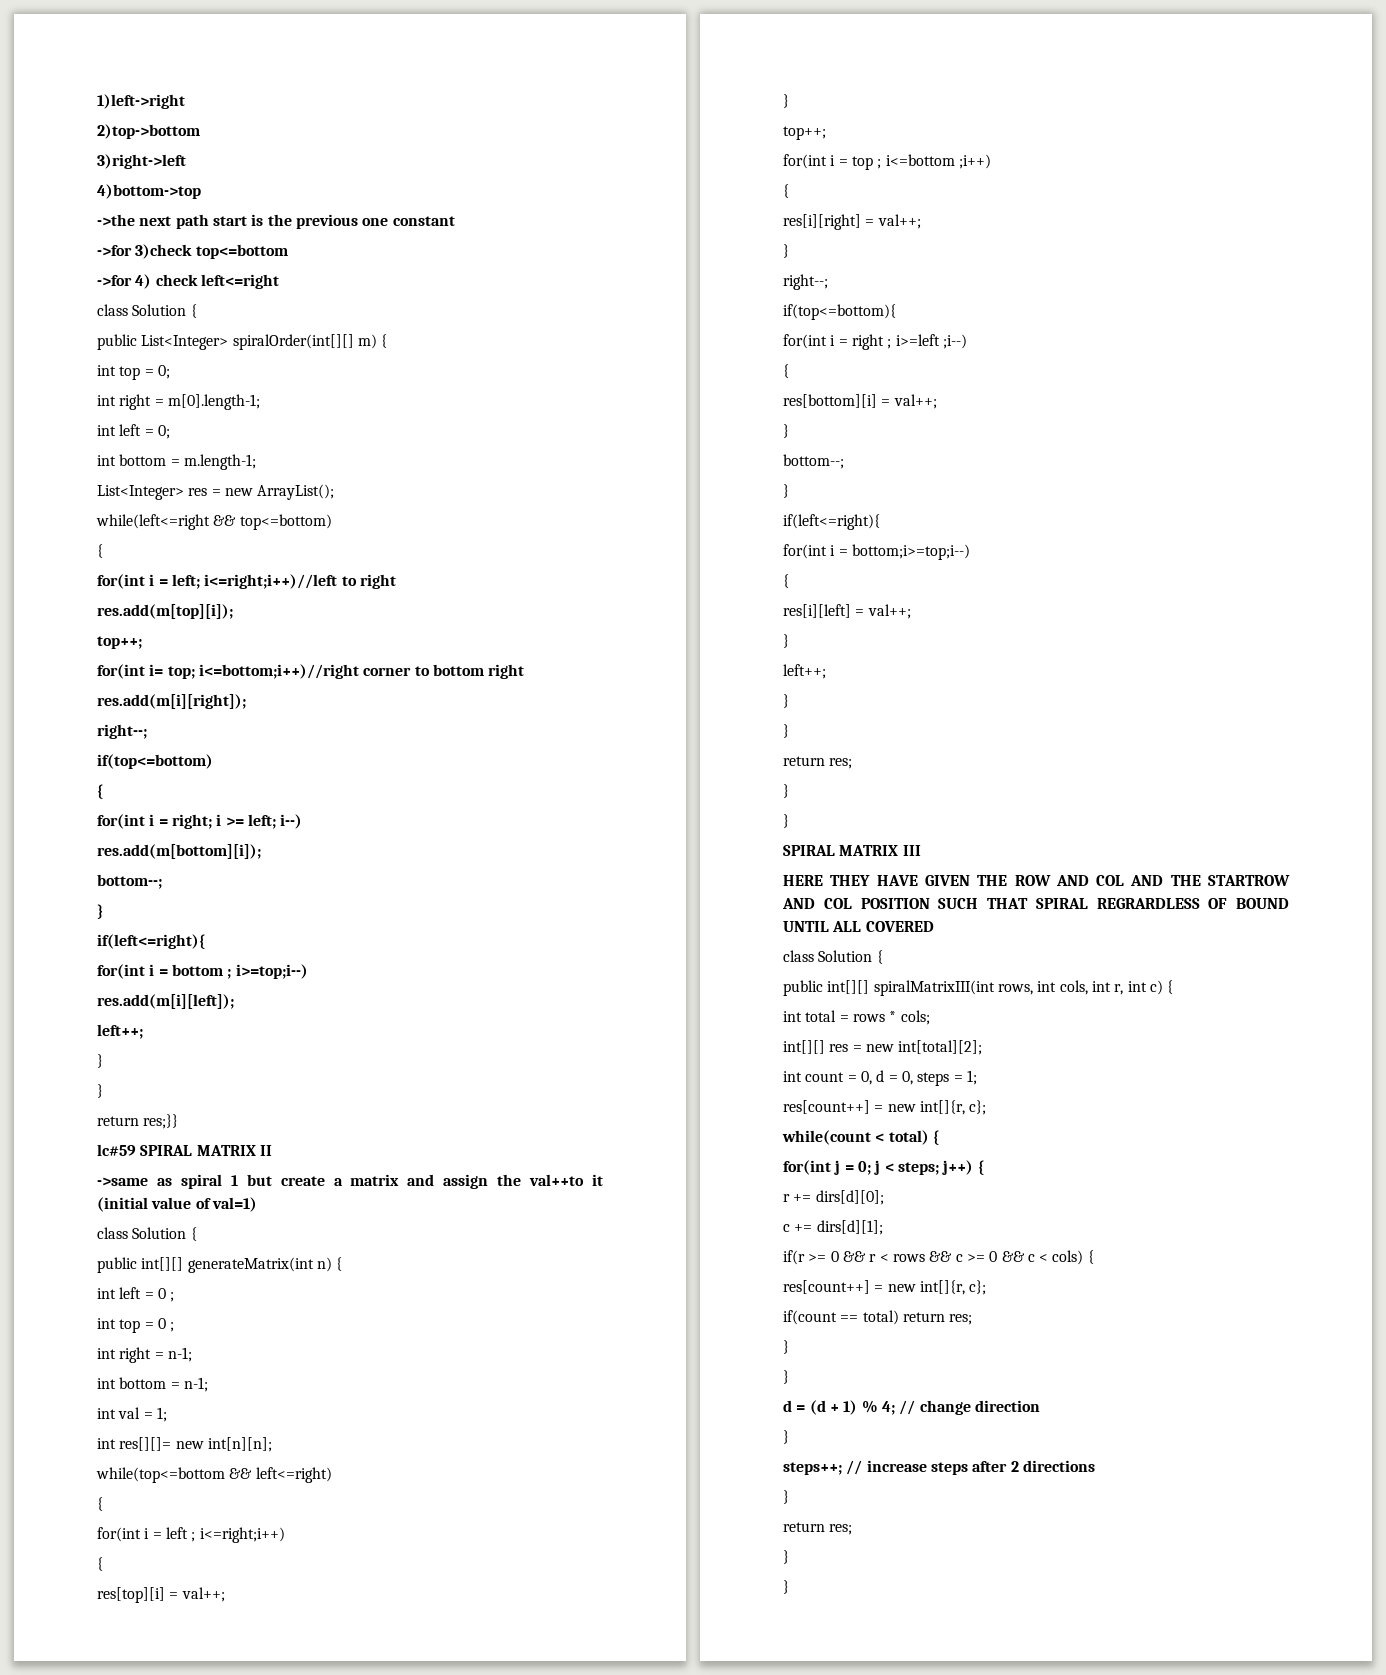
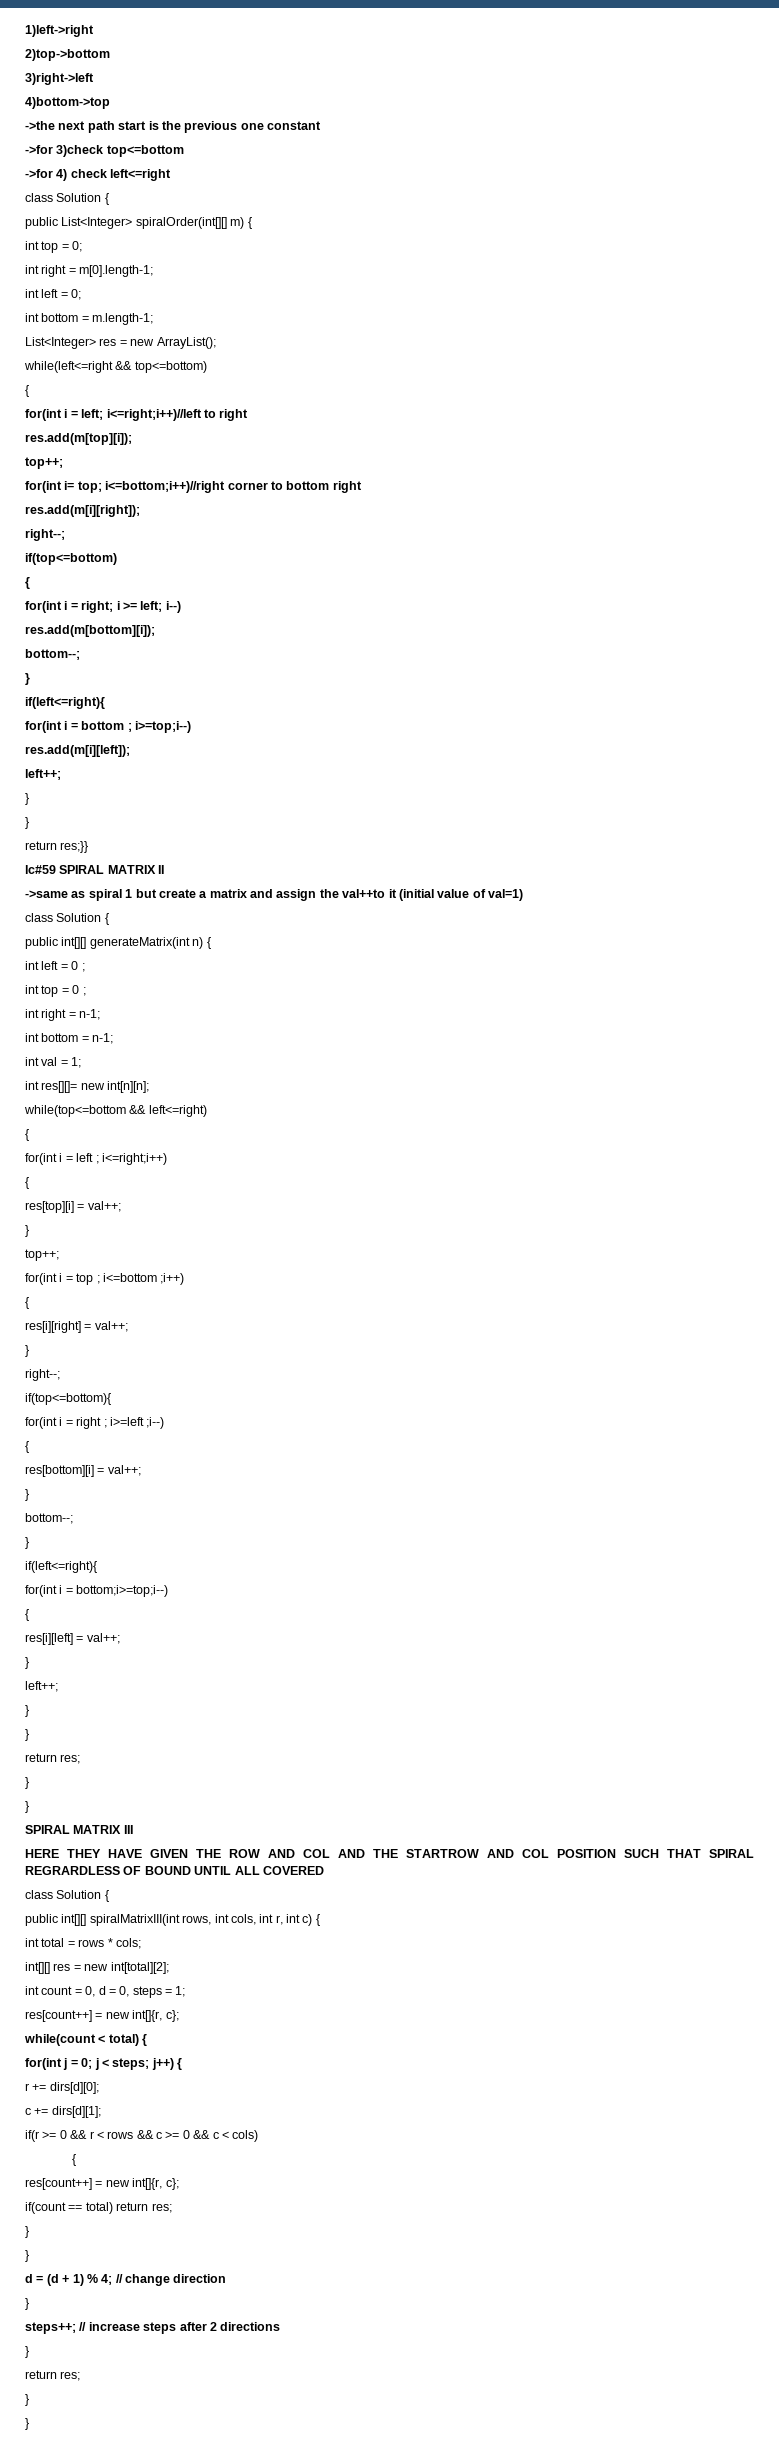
- if(r >= 0 && r < rows && c >= 0 && c < cols) {
+ if(r >= 0 && r < rows && c >= 0 && c < cols)
+ {

